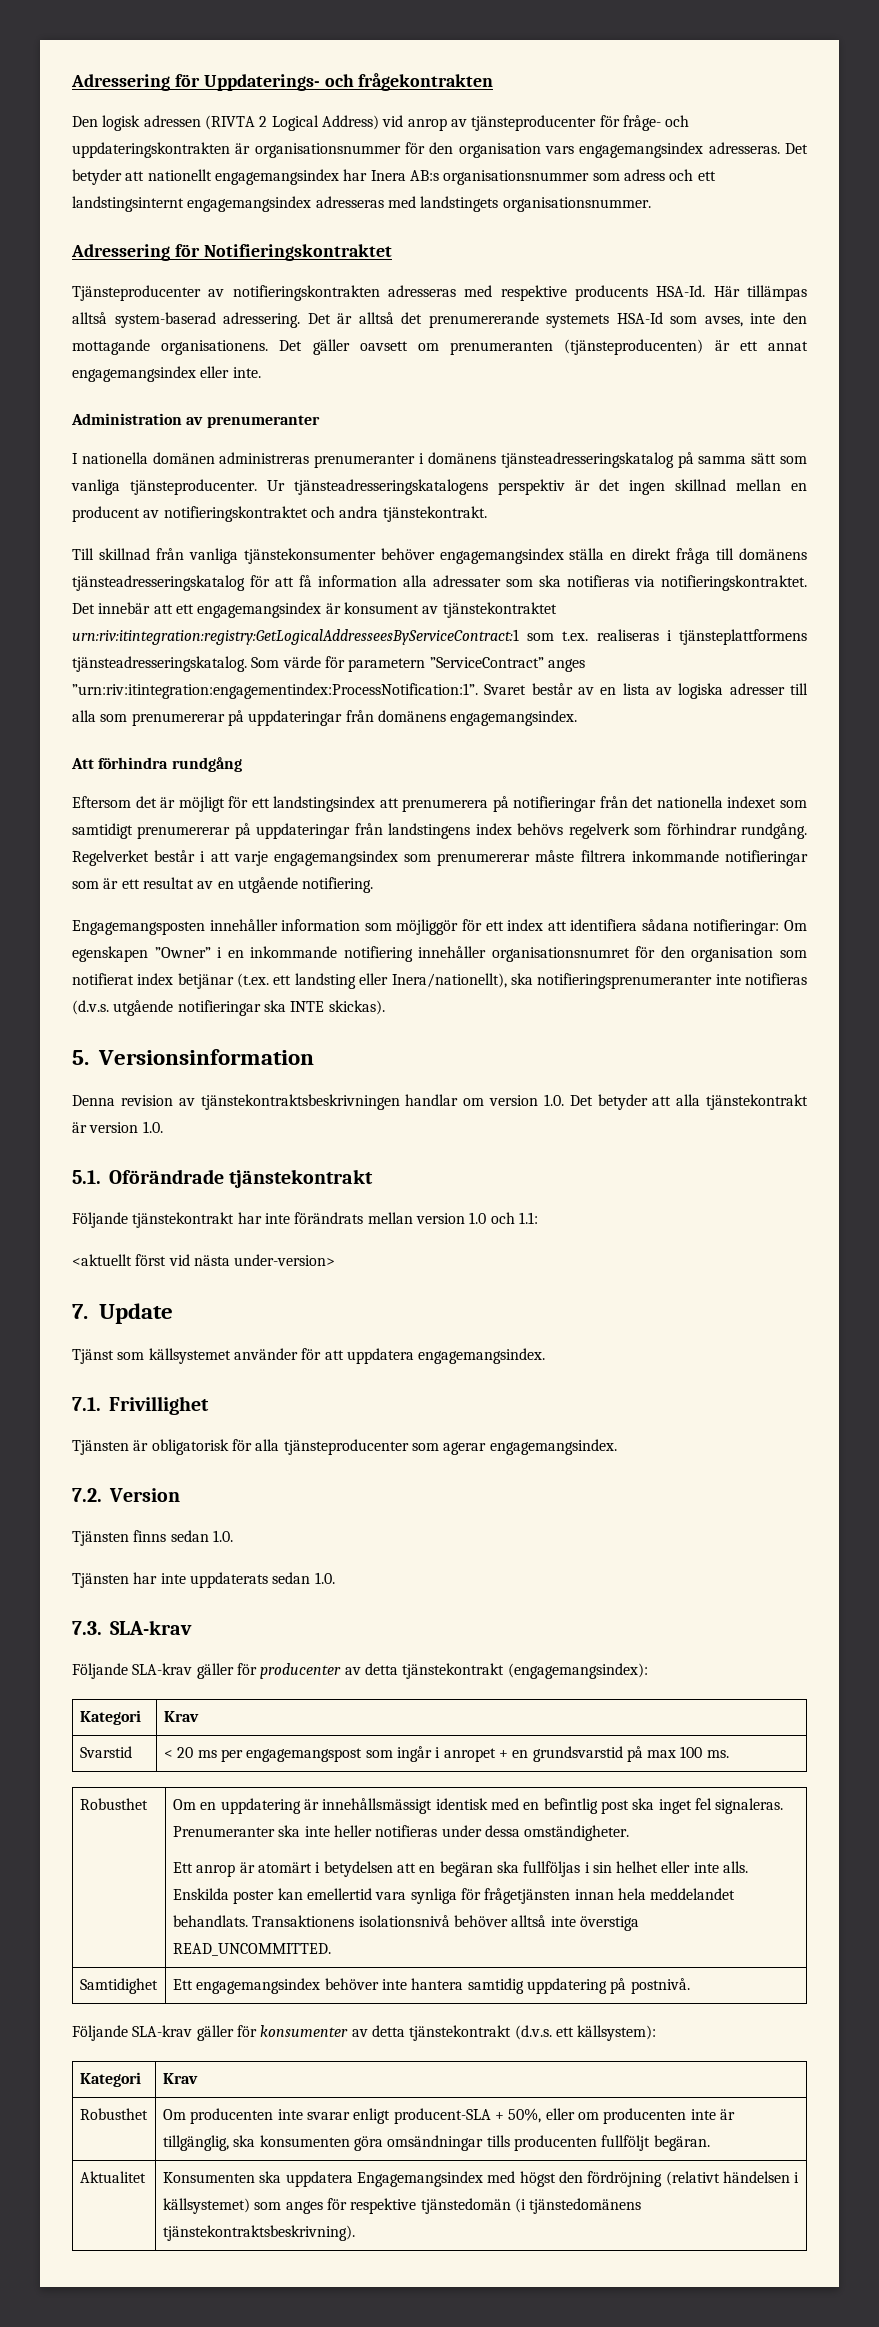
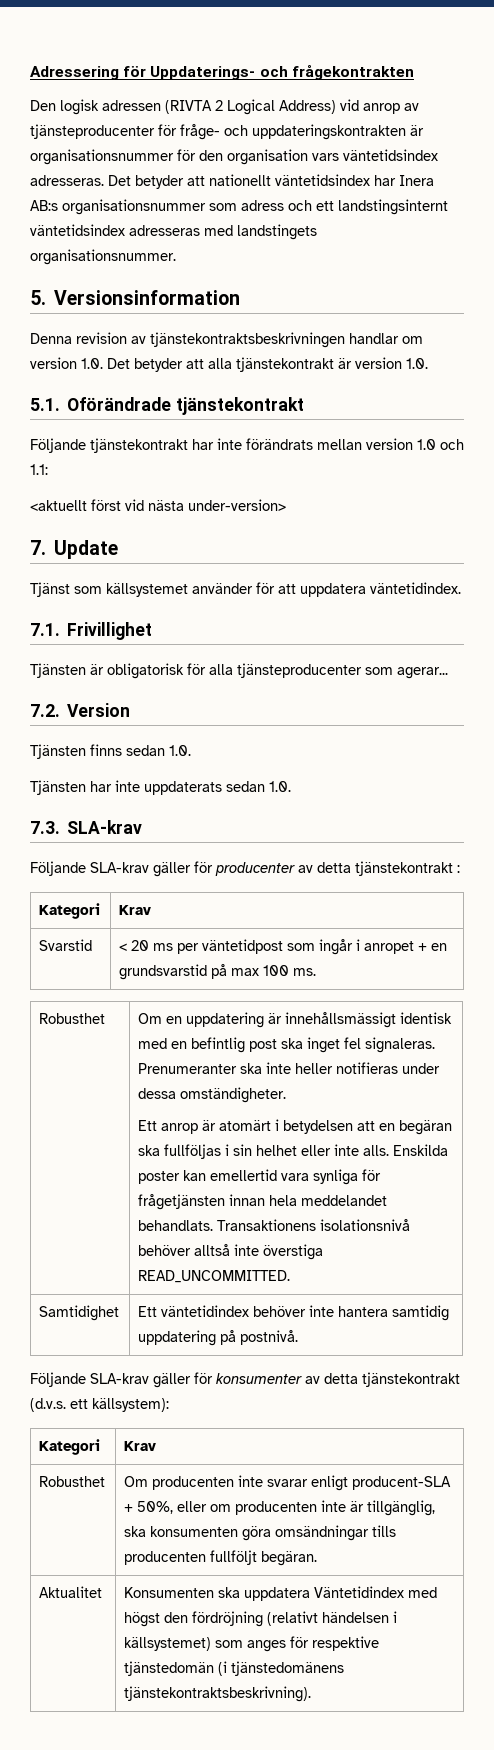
- Den logisk adressen (RIVTA 2 Logical Address) vid anrop av tjänsteproducenter för fråge- och uppdateringskontrakten är organisationsnummer för den organisation vars engagemangsindex adresseras.
+ Den logisk adressen (RIVTA 2 Logical Address) vid anrop av tjänsteproducenter för fråge- och uppdateringskontrakten är organisationsnummer för den organisation vars väntetidsindex adresseras.
- Det betyder att nationellt engagemangsindex har Inera AB:s organisationsnummer som adress och ett landstingsinternt engagemangsindex adresseras med landstingets organisationsnummer.
+ Det betyder att nationellt väntetidsindex har Inera AB:s organisationsnummer som adress och ett landstingsinternt väntetidsindex adresseras med landstingets organisationsnummer.
- Adressering för Notifieringskontraktet
- Tjänsteproducenter av notifieringskontrakten adresseras med respektive producents HSA-Id. Här tillämpas alltså system-baserad adressering. Det är alltså det prenumererande systemets HSA-Id som avses, inte den mottagande organisationens. Det gäller oavsett om prenumeranten (tjänsteproducenten) är ett annat engagemangsindex eller inte.
- Administration av prenumeranter
- I nationella domänen administreras prenumeranter i domänens tjänsteadresseringskatalog på samma sätt som vanliga tjänsteproducenter. Ur tjänsteadresseringskatalogens perspektiv är det ingen skillnad mellan en producent av notifieringskontraktet och andra tjänstekontrakt.
- Till skillnad från vanliga tjänstekonsumenter behöver engagemangsindex ställa en direkt fråga till domänens tjänsteadresseringskatalog för att få information alla adressater som ska notifieras via notifieringskontraktet. Det innebär att ett engagemangsindex är konsument av tjänstekontraktet urn:riv:itintegration:registry:GetLogicalAddresseesByServiceContract:1 som t.ex. realiseras i tjänsteplattformens tjänsteadresseringskatalog. Som värde för parametern ”ServiceContract” anges ”urn:riv:itintegration:engagementindex:ProcessNotification:1”. Svaret består av en lista av logiska adresser till alla som prenumererar på uppdateringar från domänens engagemangsindex.
- Att förhindra rundgång
- Eftersom det är möjligt för ett landstingsindex att prenumerera på notifieringar från det nationella indexet som samtidigt prenumererar på uppdateringar från landstingens index behövs regelverk som förhindrar rundgång. Regelverket består i att varje engagemangsindex som prenumererar måste filtrera inkommande notifieringar som är ett resultat av en utgående notifiering.
- Engagemangsposten innehåller information som möjliggör för ett index att identifiera sådana notifieringar: Om egenskapen ”Owner” i en inkommande notifiering innehåller organisationsnumret för den organisation som notifierat index betjänar (t.ex. ett landsting eller Inera/nationellt), ska notifieringsprenumeranter inte notifieras (d.v.s. utgående notifieringar ska INTE skickas).
- Tjänst som källsystemet använder för att uppdatera engagemangsindex.
+ Tjänst som källsystemet använder för att uppdatera väntetidindex.
- Tjänsten är obligatorisk för alla tjänsteproducenter som agerar engagemangsindex.
+ Tjänsten är obligatorisk för alla tjänsteproducenter som agerar...
- Följande SLA-krav gäller för producenter av detta tjänstekontrakt (engagemangsindex):
+ Följande SLA-krav gäller för producenter av detta tjänstekontrakt :
- Svarstid | < 20 ms per engagemangspost som ingår i anropet + en grundsvarstid på max 100 ms.
+ Svarstid | < 20 ms per väntetidpost som ingår i anropet + en grundsvarstid på max 100 ms.
- Samtidighet | Ett engagemangsindex behöver inte hantera samtidig uppdatering på postnivå.
+ Samtidighet | Ett väntetidindex behöver inte hantera samtidig uppdatering på postnivå.
- Aktualitet | Konsumenten ska uppdatera Engagemangsindex med högst den fördröjning (relativt händelsen i källsystemet) som anges för respektive tjänstedomän (i tjänstedomänens tjänstekontraktsbeskrivning).
+ Aktualitet | Konsumenten ska uppdatera Väntetidindex med högst den fördröjning (relativt händelsen i källsystemet) som anges för respektive tjänstedomän (i tjänstedomänens tjänstekontraktsbeskrivning).

